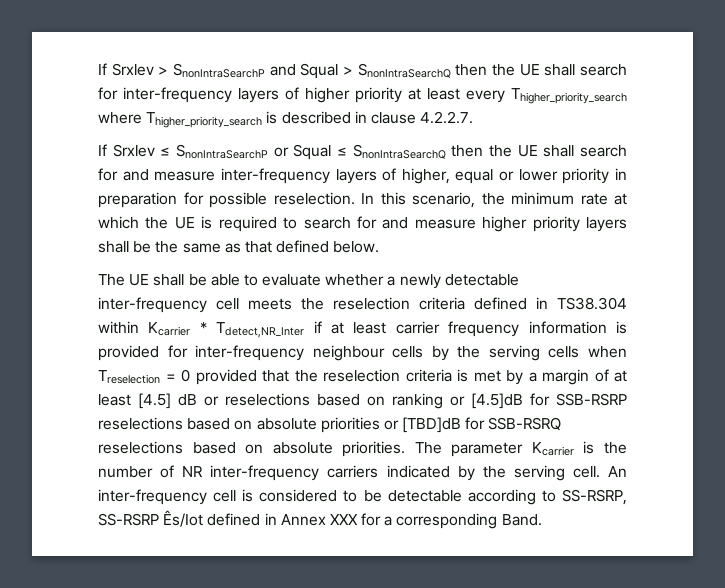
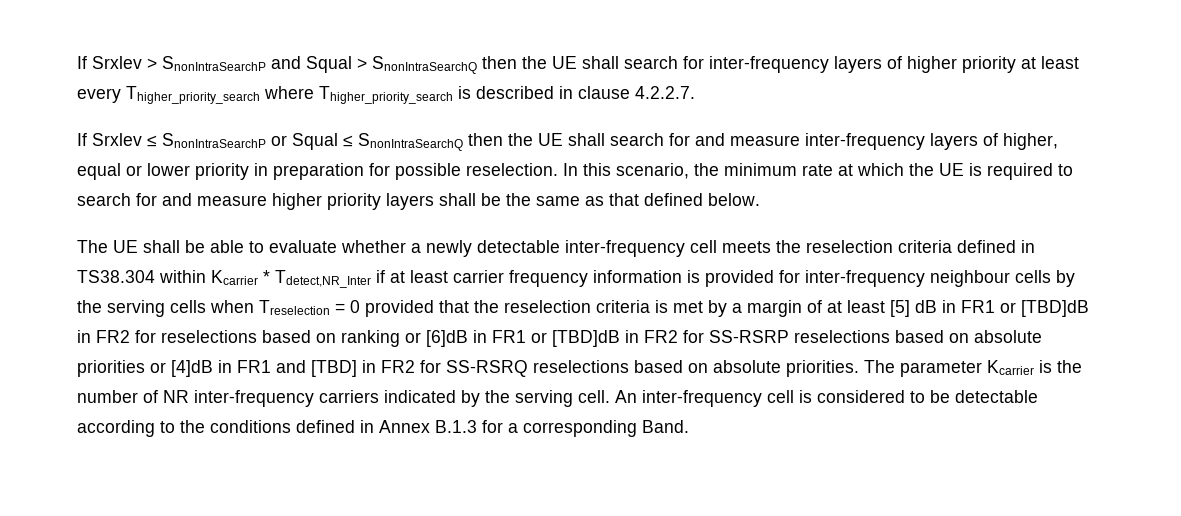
- The UE shall be able to evaluate whether a newly detectable inter-frequency cell meets the reselection criteria defined in TS38.304 within Kcarrier * Tdetect,NR_Inter if at least carrier frequency information is provided for inter-frequency neighbour cells by the serving cells when Treselection = 0 provided that the reselection criteria is met by a margin of at least [4.5] dB or reselections based on ranking or [4.5]dB for SSB-RSRP reselections based on absolute priorities or [TBD]dB for SSB-RSRQ reselections based on absolute priorities.
+ The UE shall be able to evaluate whether a newly detectable inter-frequency cell meets the reselection criteria defined in TS38.304 within Kcarrier * Tdetect,NR_Inter if at least carrier frequency information is provided for inter-frequency neighbour cells by the serving cells when Treselection = 0 provided that the reselection criteria is met by a margin of at least [5] dB in FR1 or [TBD]dB in FR2 for reselections based on ranking or [6]dB in FR1 or [TBD]dB in FR2 for SS-RSRP reselections based on absolute priorities or [4]dB in FR1 and [TBD] in FR2 for SS-RSRQ reselections based on absolute priorities.
- An inter-frequency cell is considered to be detectable according to SS-RSRP, SS-RSRP Ês/Iot defined in Annex XXX for a corresponding Band.
+ An inter-frequency cell is considered to be detectable according to the conditions defined in Annex B.1.3 for a corresponding Band.

